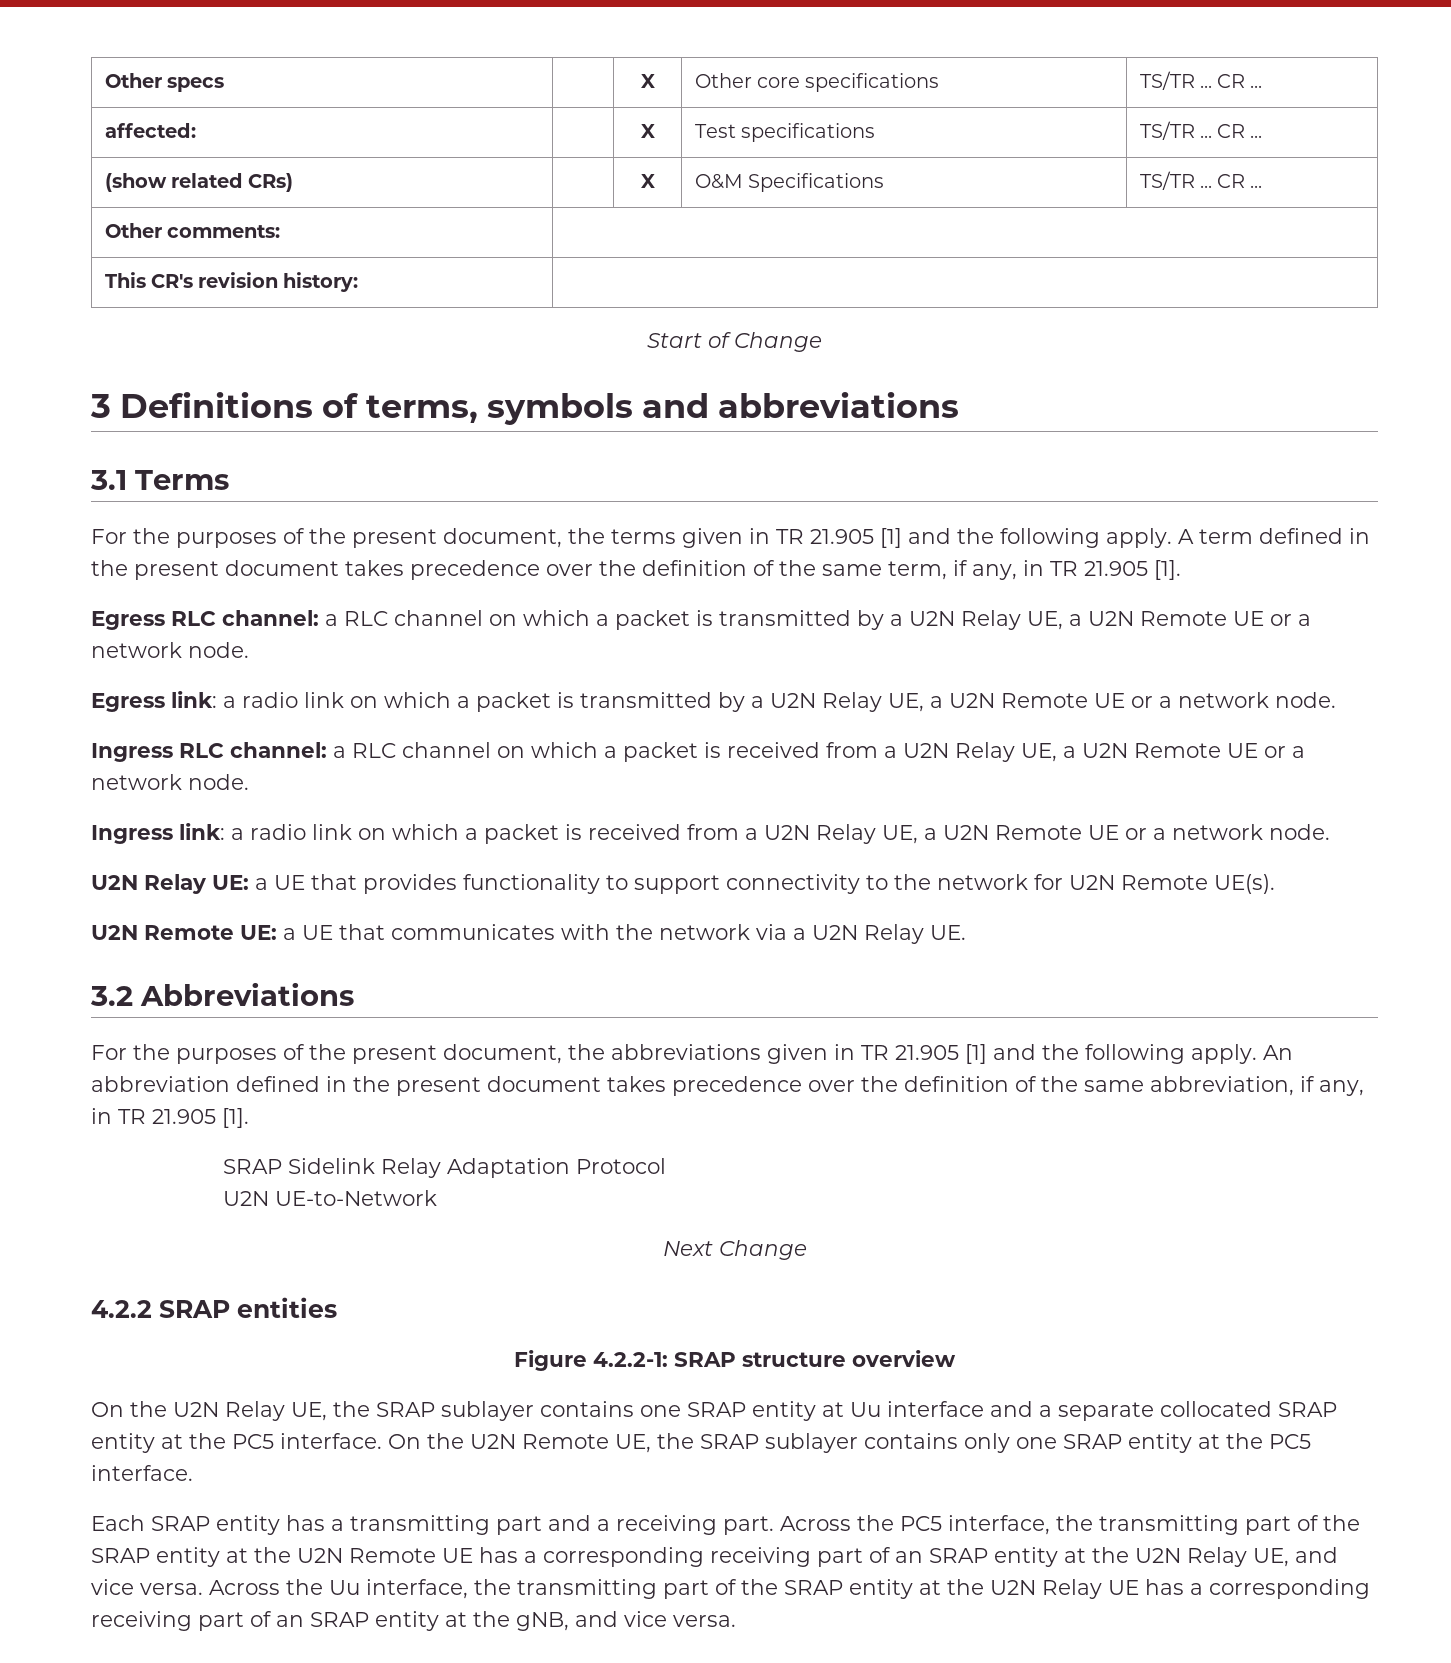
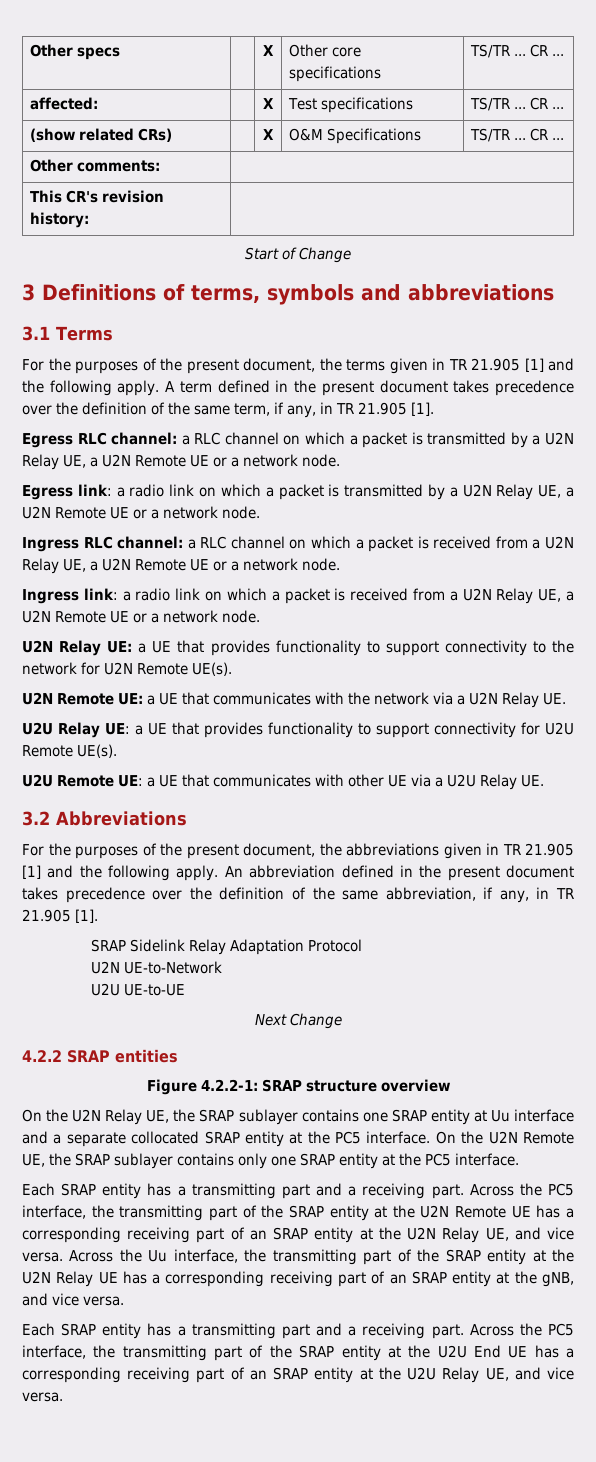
+ U2U Relay UE: a UE that provides functionality to support connectivity for U2U Remote UE(s).
+ U2U Remote UE: a UE that communicates with other UE via a U2U Relay UE.
+ U2U UE-to-UE
+ Each SRAP entity has a transmitting part and a receiving part. Across the PC5 interface, the transmitting part of the SRAP entity at the U2U End UE has a corresponding receiving part of an SRAP entity at the U2U Relay UE, and vice versa.

